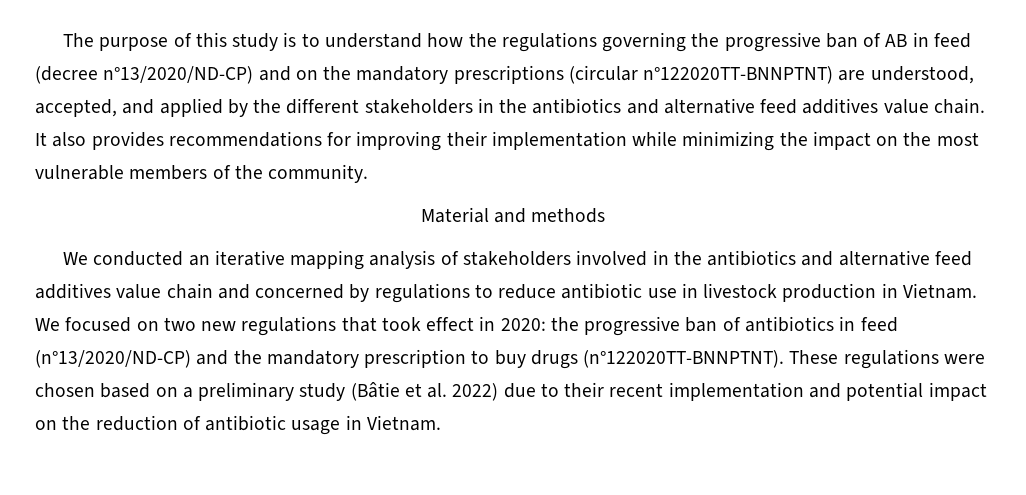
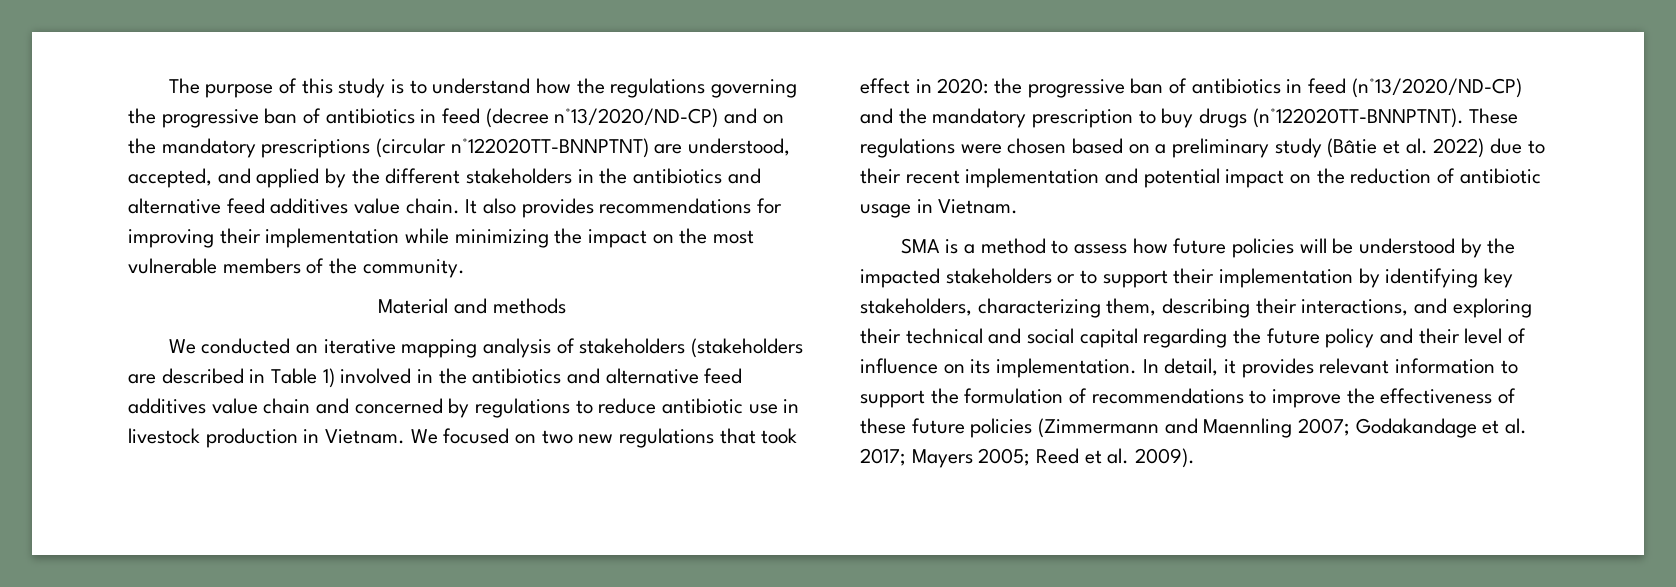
- The purpose of this study is to understand how the regulations governing the progressive ban of AB in feed (decree n°13/2020/ND-CP) and on the mandatory prescriptions (circular n°122020TT-BNNPTNT) are understood, accepted, and applied by the different stakeholders in the antibiotics and alternative feed additives value chain.
+ The purpose of this study is to understand how the regulations governing the progressive ban of antibiotics in feed (decree n°13/2020/ND-CP) and on the mandatory prescriptions (circular n°122020TT-BNNPTNT) are understood, accepted, and applied by the different stakeholders in the antibiotics and alternative feed additives value chain.
- We conducted an iterative mapping analysis of stakeholders involved in the antibiotics and alternative feed additives value chain and concerned by regulations to reduce antibiotic use in livestock production in Vietnam.
+ We conducted an iterative mapping analysis of stakeholders (stakeholders are described in Table 1) involved in the antibiotics and alternative feed additives value chain and concerned by regulations to reduce antibiotic use in livestock production in Vietnam.
+ SMA is a method to assess how future policies will be understood by the impacted stakeholders or to support their implementation by identifying key stakeholders, characterizing them, describing their interactions, and exploring their technical and social capital regarding the future policy and their level of influence on its implementation. In detail, it provides relevant information to support the formulation of recommendations to improve the effectiveness of these future policies (Zimmermann and Maennling 2007; Godakandage et al. 2017; Mayers 2005; Reed et al. 2009).

